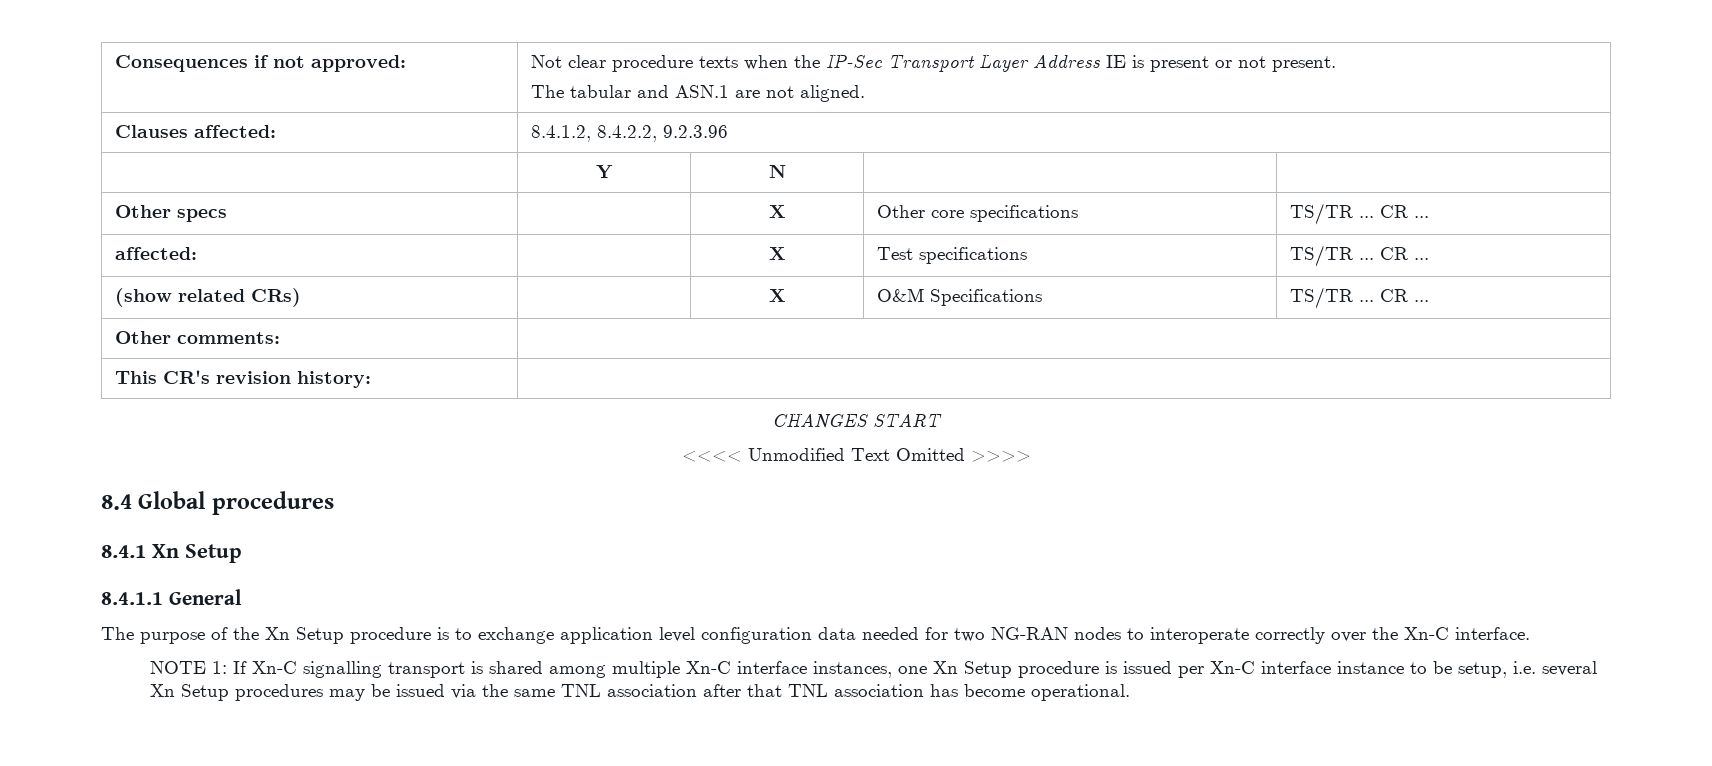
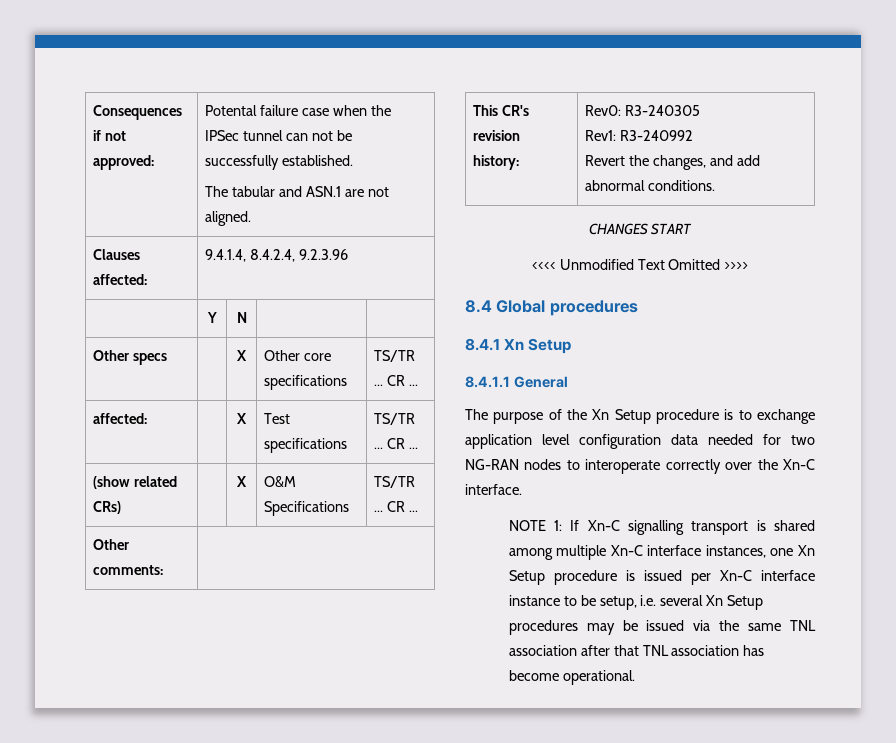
- Consequences if not approved: | Not clear procedure texts when the IP-Sec Transport Layer Address IE is present or not present.
+ Consequences if not approved: | Potental failure case when the IPSec tunnel can not be successfully established.
- Clauses affected: | 8.4.1.2, 8.4.2.2, 9.2.3.96
+ Clauses affected: | 9.4.1.4, 8.4.2.4, 9.2.3.96
- This CR's revision history: |
+ This CR's revision history: | Rev0: R3-240305
+ Rev1: R3-240992
+ Revert the changes, and add abnormal conditions.

